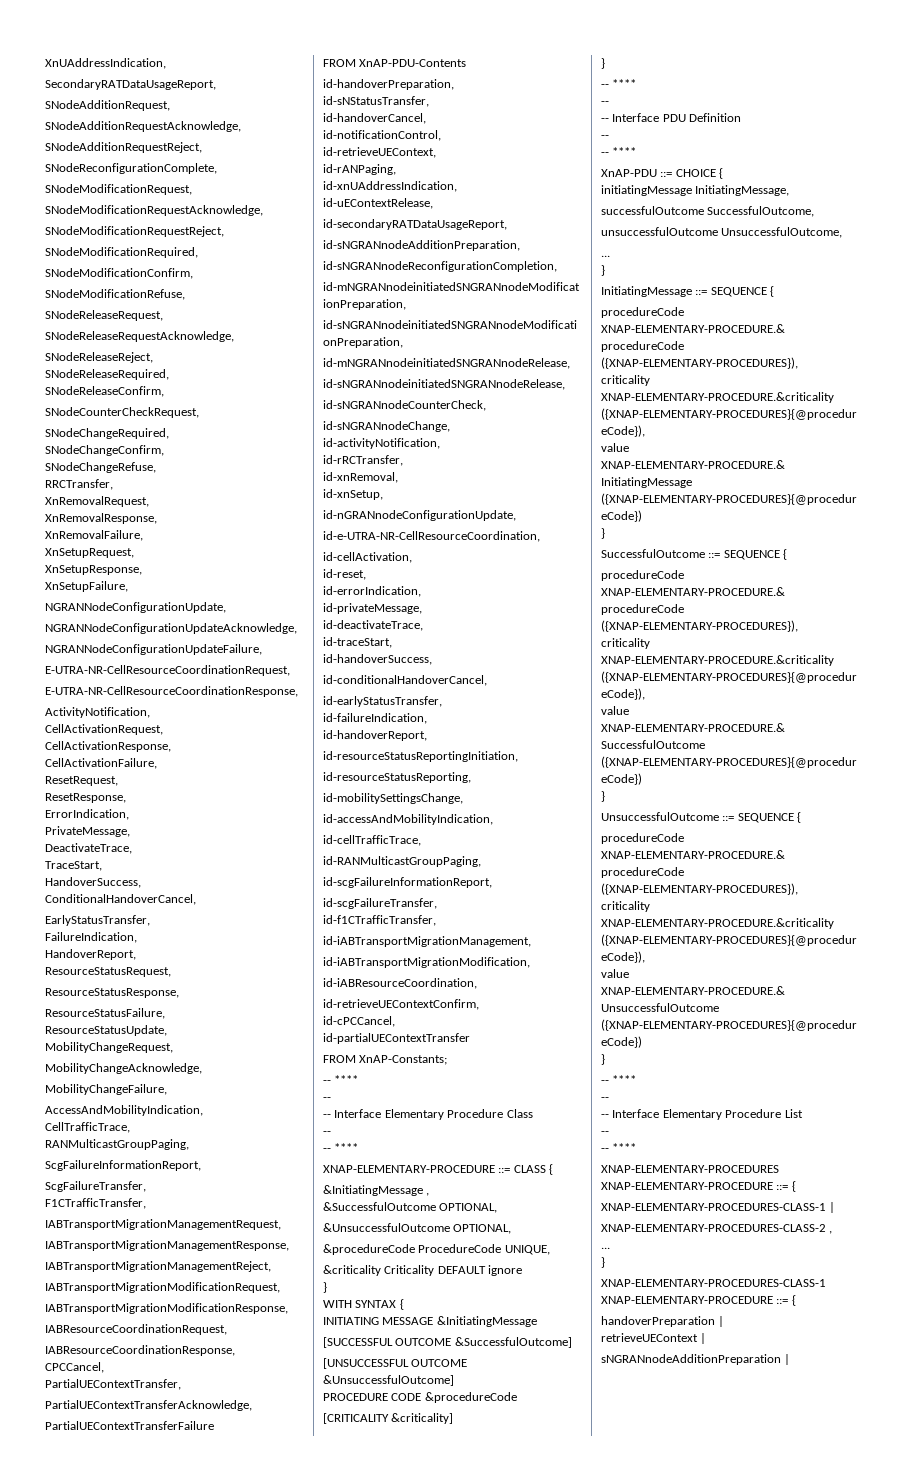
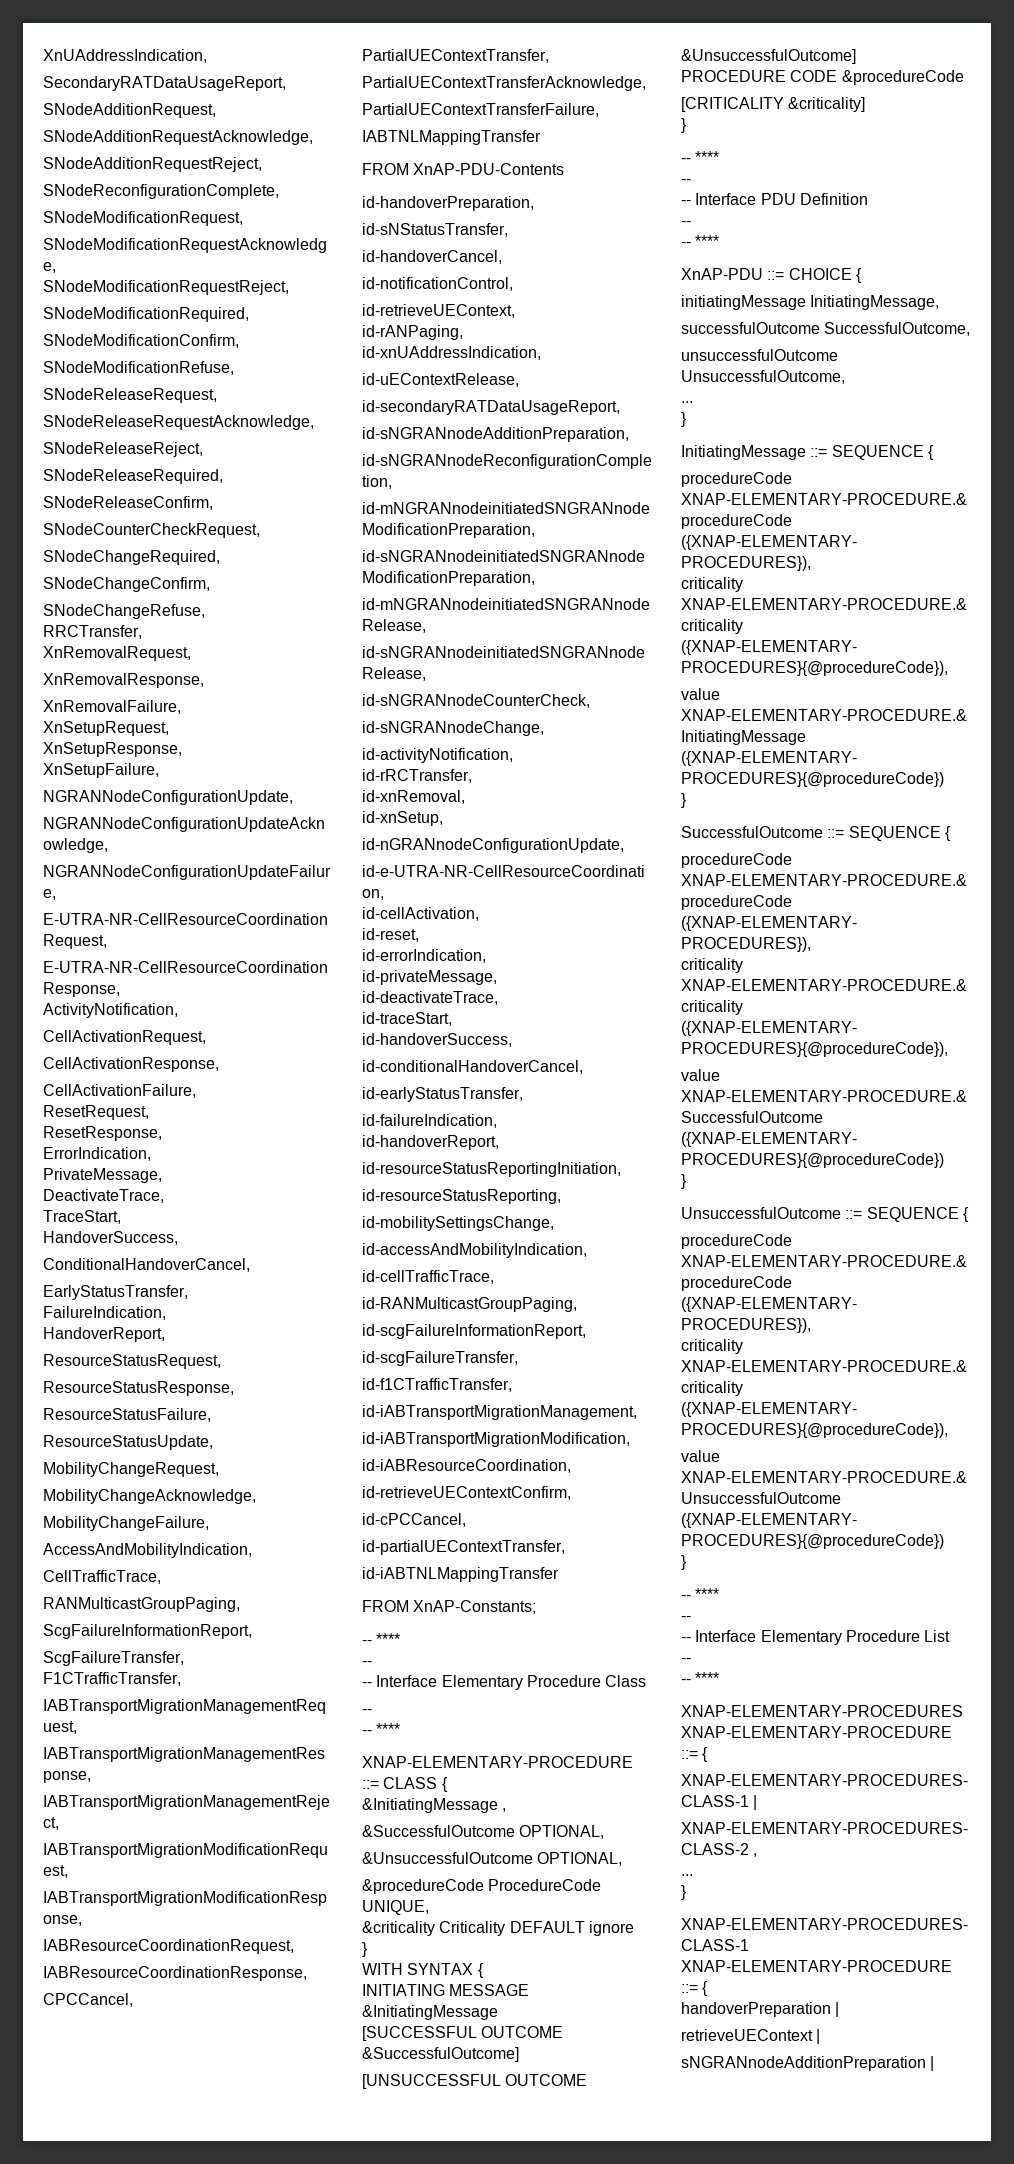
- PartialUEContextTransferFailure
+ PartialUEContextTransferFailure,
+ IABTNLMappingTransfer
- id-partialUEContextTransfer
+ id-partialUEContextTransfer,
+ id-iABTNLMappingTransfer

